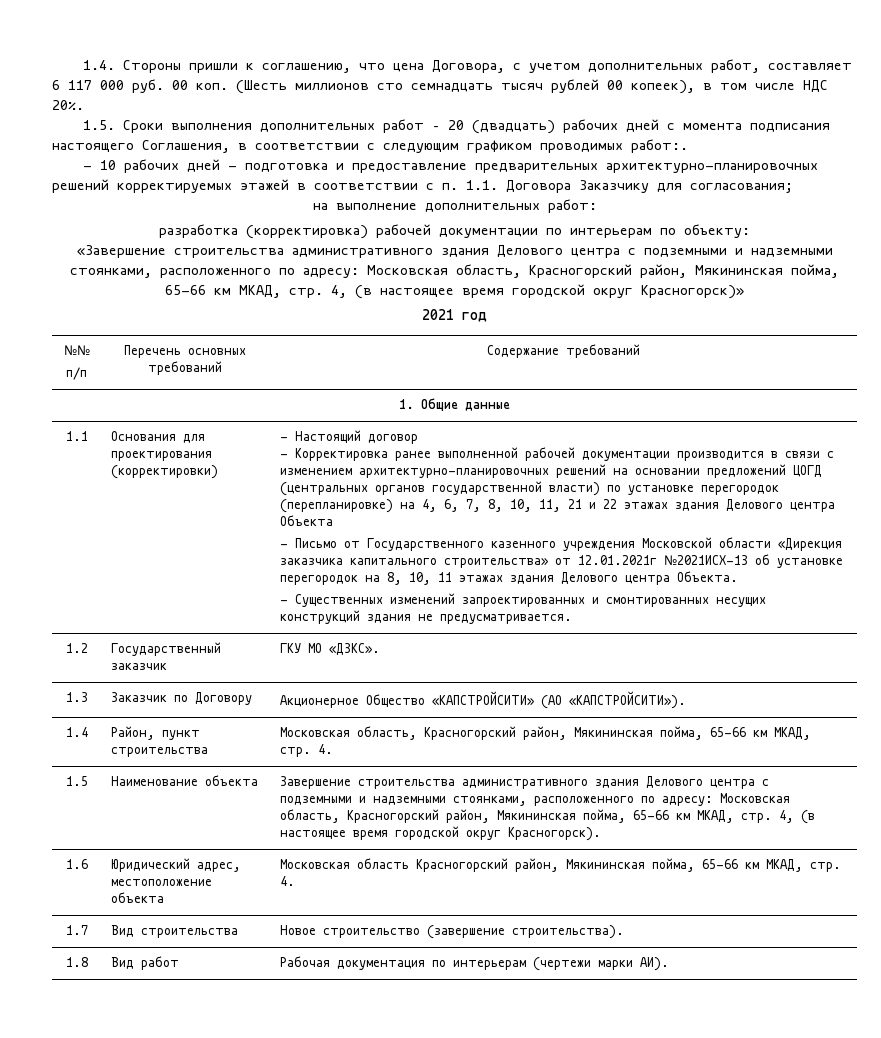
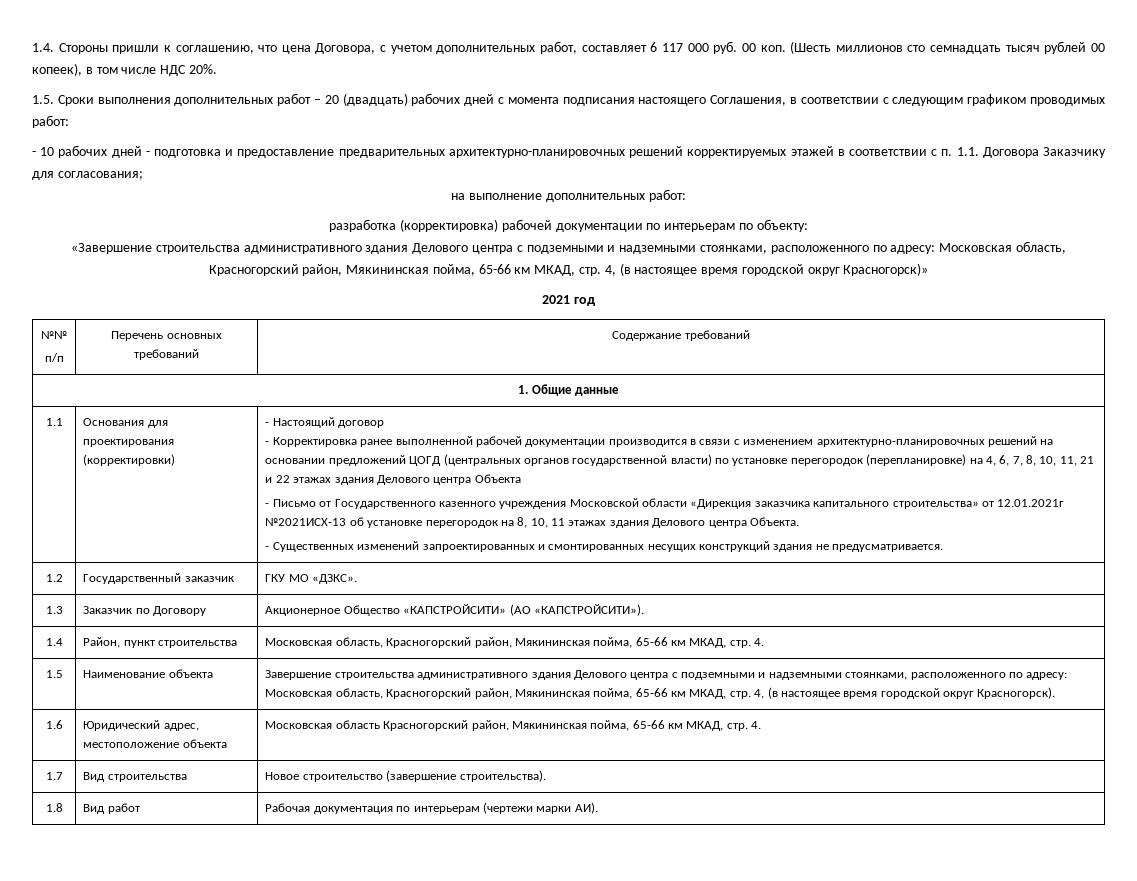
- 1.5. Сроки выполнения дополнительных работ – 20 (двадцать) рабочих дней с момента подписания настоящего Соглашения, в соответствии с следующим графиком проводимых работ:.
+ 1.5. Сроки выполнения дополнительных работ – 20 (двадцать) рабочих дней с момента подписания настоящего Соглашения, в соответствии с следующим графиком проводимых работ:

